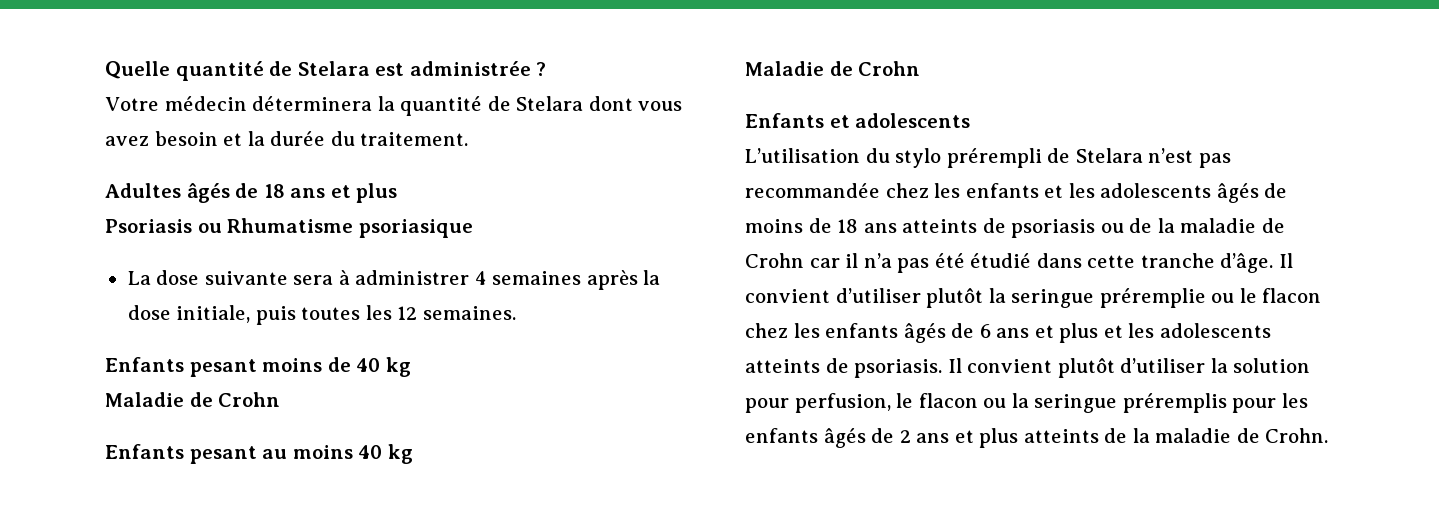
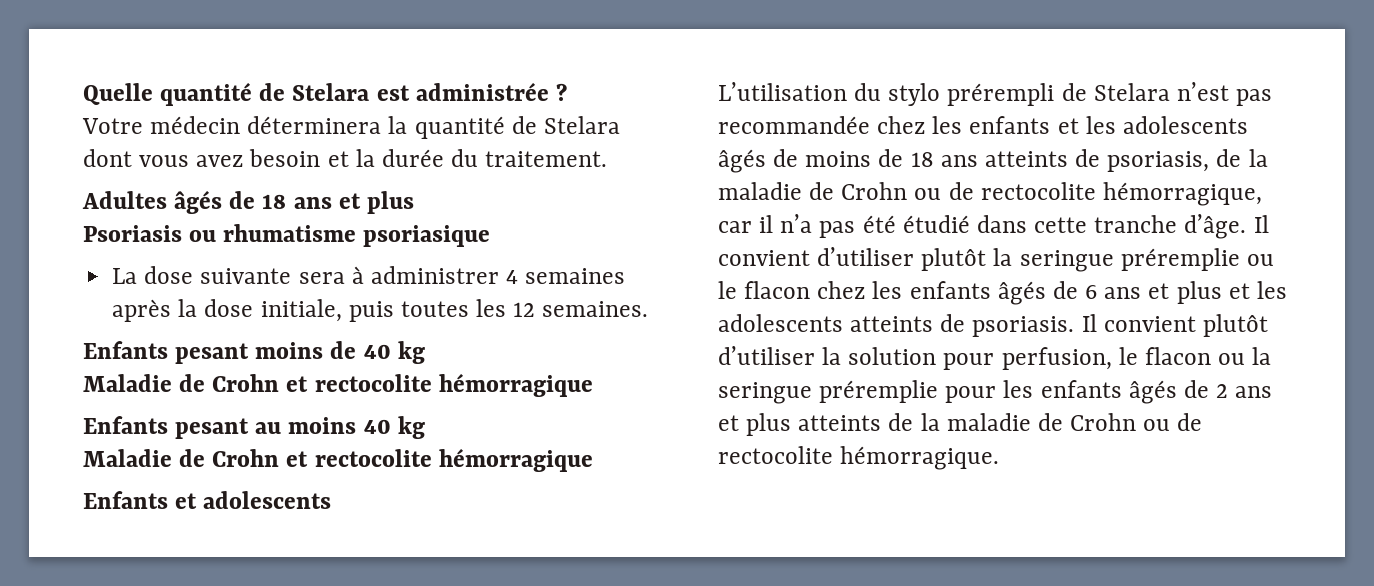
- Psoriasis ou Rhumatisme psoriasique
+ Psoriasis ou rhumatisme psoriasique
  Enfants pesant moins de 40 kg
- Maladie de Crohn
+ Maladie de Crohn et rectocolite hémorragique
  Enfants pesant au moins 40 kg
- Maladie de Crohn
+ Maladie de Crohn et rectocolite hémorragique
- L’utilisation du stylo prérempli de Stelara n’est pas recommandée chez les enfants et les adolescents âgés de moins de 18 ans atteints de psoriasis ou de la maladie de Crohn car il n’a pas été étudié dans cette tranche d’âge.
+ L’utilisation du stylo prérempli de Stelara n’est pas recommandée chez les enfants et les adolescents âgés de moins de 18 ans atteints de psoriasis, de la maladie de Crohn ou de rectocolite hémorragique, car il n’a pas été étudié dans cette tranche d’âge.
- Il convient plutôt d’utiliser la solution pour perfusion, le flacon ou la seringue préremplis pour les enfants âgés de 2 ans et plus atteints de la maladie de Crohn.
+ Il convient plutôt d’utiliser la solution pour perfusion, le flacon ou la seringue préremplie pour les enfants âgés de 2 ans et plus atteints de la maladie de Crohn ou de rectocolite hémorragique.

